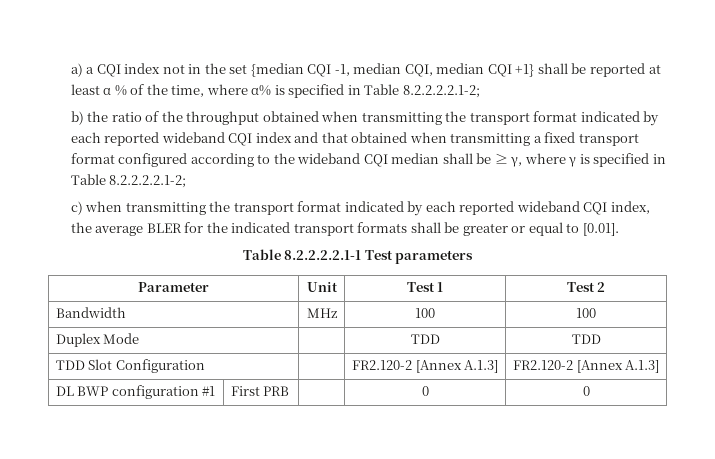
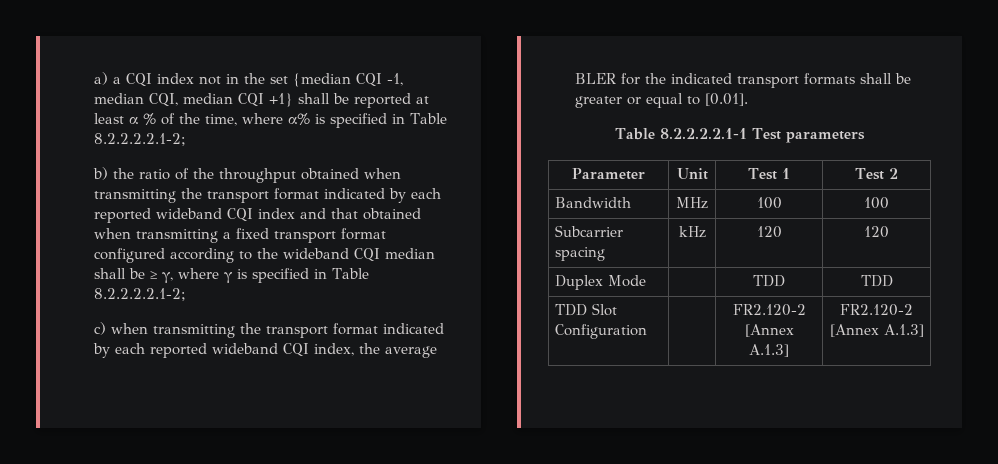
+ Subcarrier spacing | kHz | 120 | 120
- DL BWP configuration #1 | First PRB | | 0 | 0

